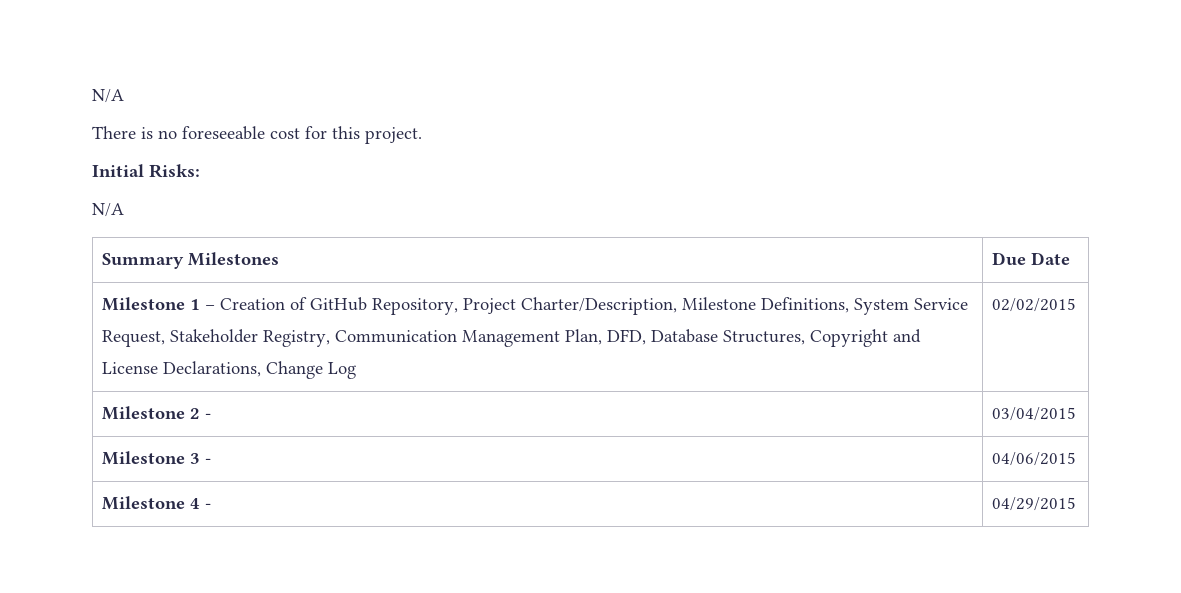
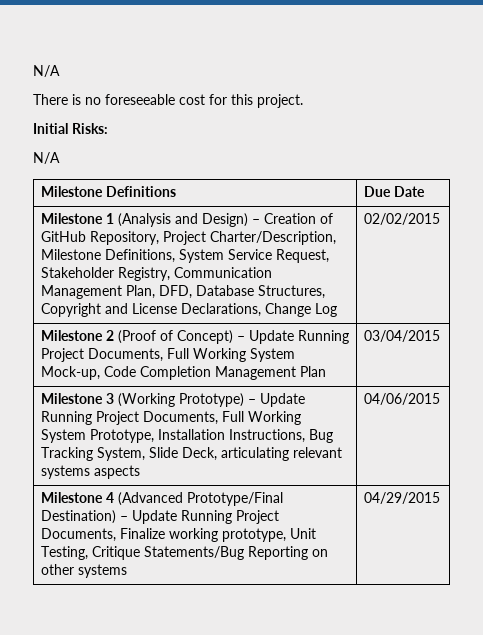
- Summary Milestones | Due Date
+ Milestone Definitions | Due Date
- Milestone 1 – Creation of GitHub Repository, Project Charter/Description, Milestone Definitions, System Service Request, Stakeholder Registry, Communication Management Plan, DFD, Database Structures, Copyright and License Declarations, Change Log | 02/02/2015
+ Milestone 1 (Analysis and Design) – Creation of GitHub Repository, Project Charter/Description, Milestone Definitions, System Service Request, Stakeholder Registry, Communication Management Plan, DFD, Database Structures, Copyright and License Declarations, Change Log | 02/02/2015
- Milestone 2 - | 03/04/2015
+ Milestone 2 (Proof of Concept) – Update Running Project Documents, Full Working System Mock-up, Code Completion Management Plan | 03/04/2015
- Milestone 3 - | 04/06/2015
- Milestone 4 - | 04/29/2015
+ Milestone 3 (Working Prototype) – Update Running Project Documents, Full Working System Prototype, Installation Instructions, Bug Tracking System, Slide Deck, articulating relevant systems aspects | 04/06/2015
+ Milestone 4 (Advanced Prototype/Final Destination) – Update Running Project Documents, Finalize working prototype, Unit Testing, Critique Statements/Bug Reporting on other systems | 04/29/2015

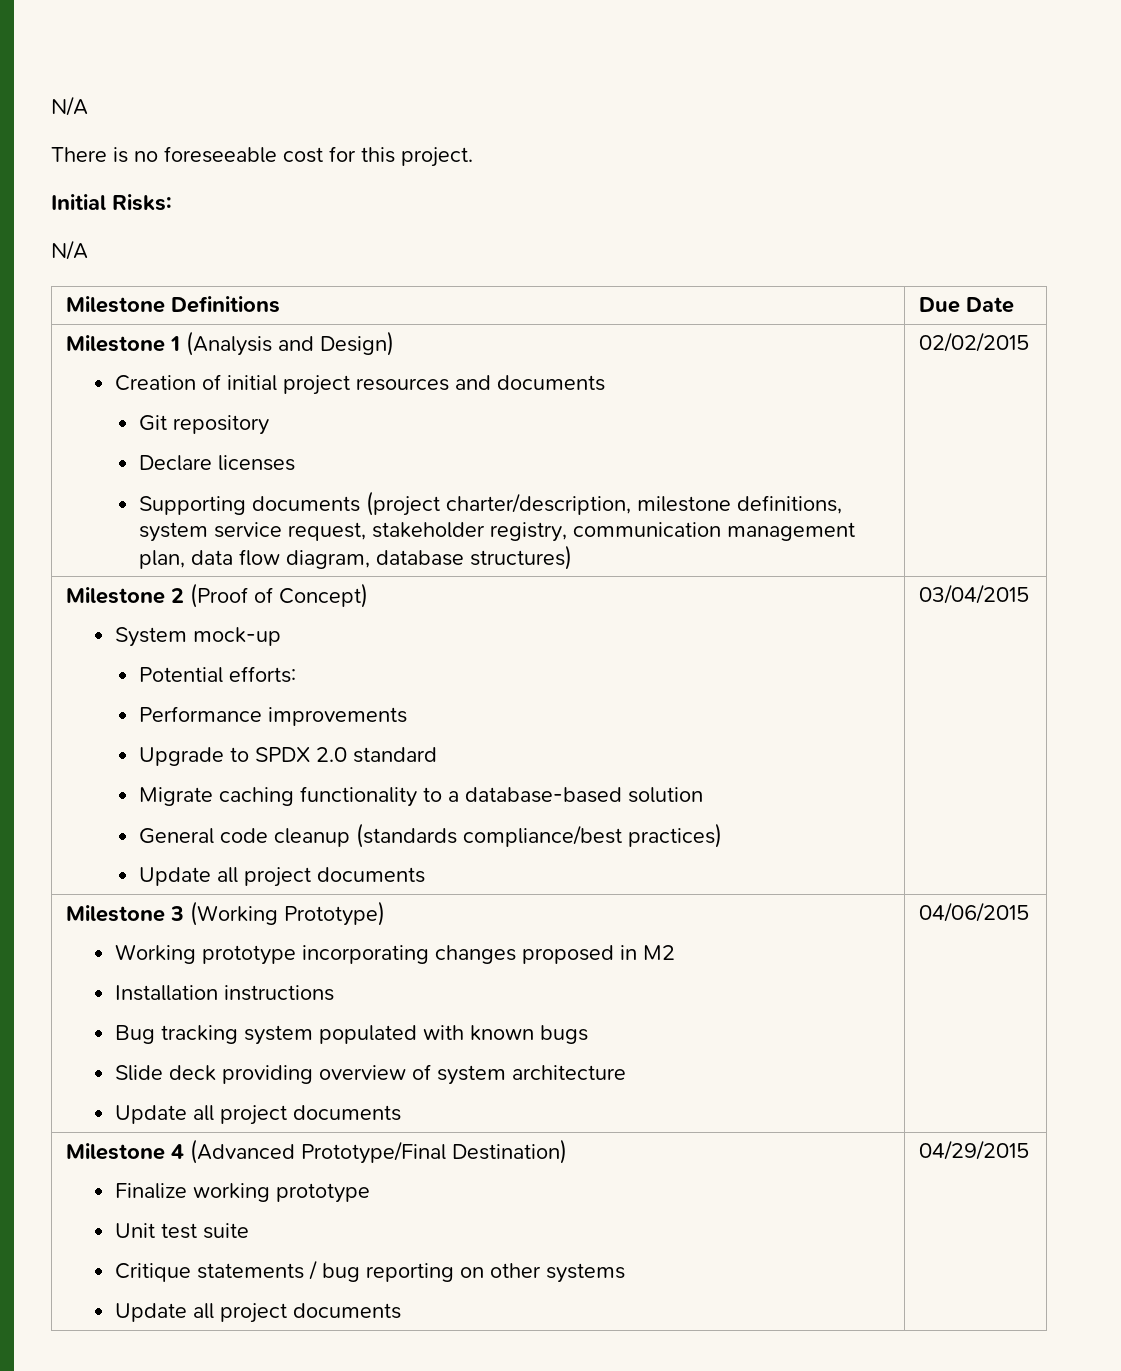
- Milestone 1 (Analysis and Design) – Creation of GitHub Repository, Project Charter/Description, Milestone Definitions, System Service Request, Stakeholder Registry, Communication Management Plan, DFD, Database Structures, Copyright and License Declarations, Change Log | 02/02/2015
+ Milestone 1 (Analysis and Design)
+ Creation of initial project resources and documents
+ Git repository
+ Declare licenses
+ Supporting documents (project charter/description, milestone definitions, system service request, stakeholder registry, communication management plan, data flow diagram, database structures) | 02/02/2015
- Milestone 2 (Proof of Concept) – Update Running Project Documents, Full Working System Mock-up, Code Completion Management Plan | 03/04/2015
+ Milestone 2 (Proof of Concept)
+ System mock-up
+ Potential efforts:
+ Performance improvements
+ Upgrade to SPDX 2.0 standard
+ Migrate caching functionality to a database-based solution
+ General code cleanup (standards compliance/best practices)
+ Update all project documents | 03/04/2015
- Milestone 3 (Working Prototype) – Update Running Project Documents, Full Working System Prototype, Installation Instructions, Bug Tracking System, Slide Deck, articulating relevant systems aspects | 04/06/2015
+ Milestone 3 (Working Prototype)
+ Working prototype incorporating changes proposed in M2
+ Installation instructions
+ Bug tracking system populated with known bugs
+ Slide deck providing overview of system architecture
+ Update all project documents | 04/06/2015
- Milestone 4 (Advanced Prototype/Final Destination) – Update Running Project Documents, Finalize working prototype, Unit Testing, Critique Statements/Bug Reporting on other systems | 04/29/2015
+ Milestone 4 (Advanced Prototype/Final Destination)
+ Finalize working prototype
+ Unit test suite
+ Critique statements / bug reporting on other systems
+ Update all project documents | 04/29/2015

